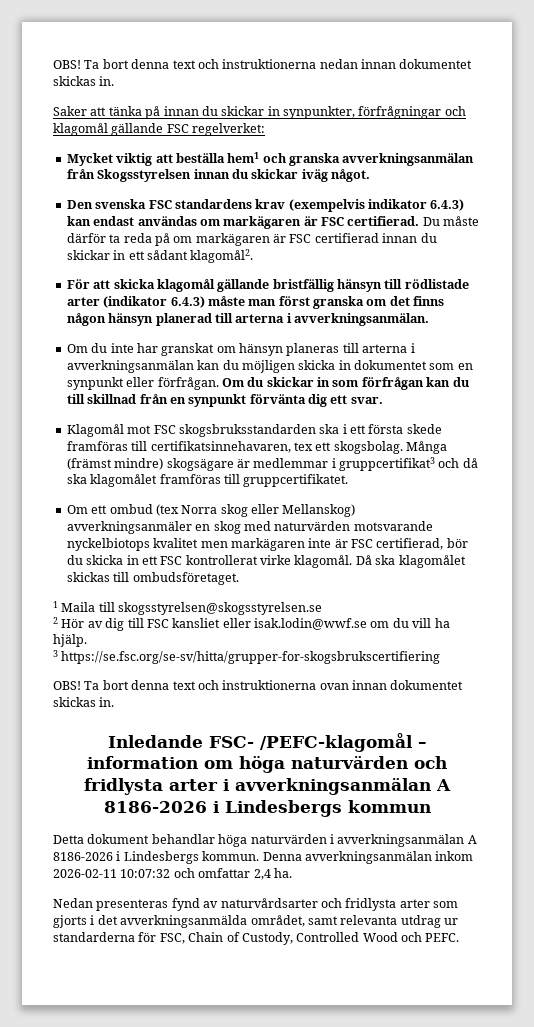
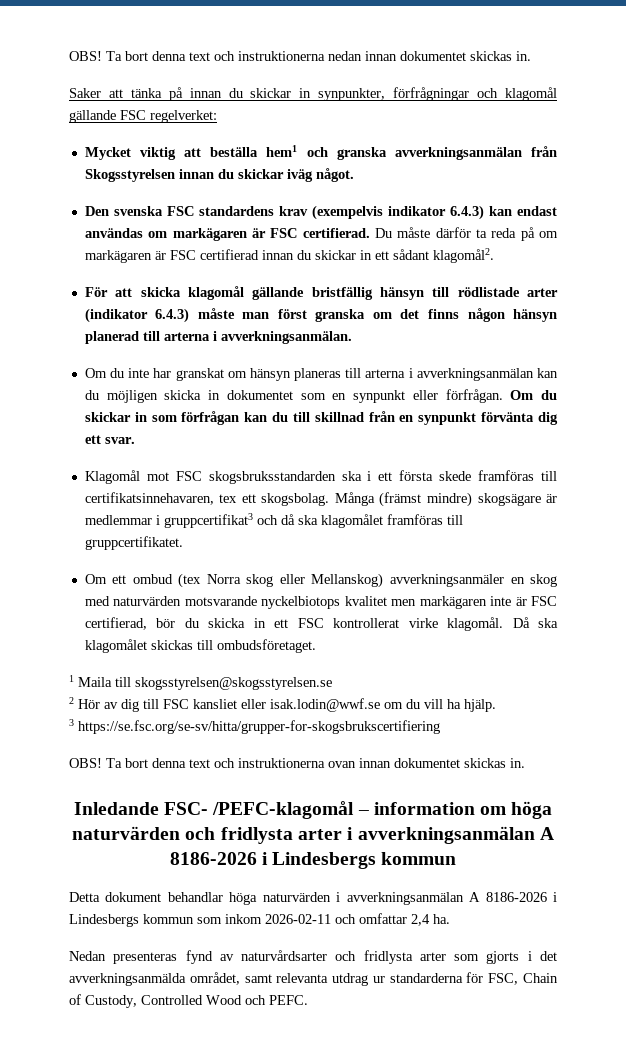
- Detta dokument behandlar höga naturvärden i avverkningsanmälan A 8186-2026 i Lindesbergs kommun. Denna avverkningsanmälan inkom 2026-02-11 10:07:32 och omfattar 2,4 ha.
+ Detta dokument behandlar höga naturvärden i avverkningsanmälan A 8186-2026 i Lindesbergs kommun som inkom 2026-02-11 och omfattar 2,4 ha.

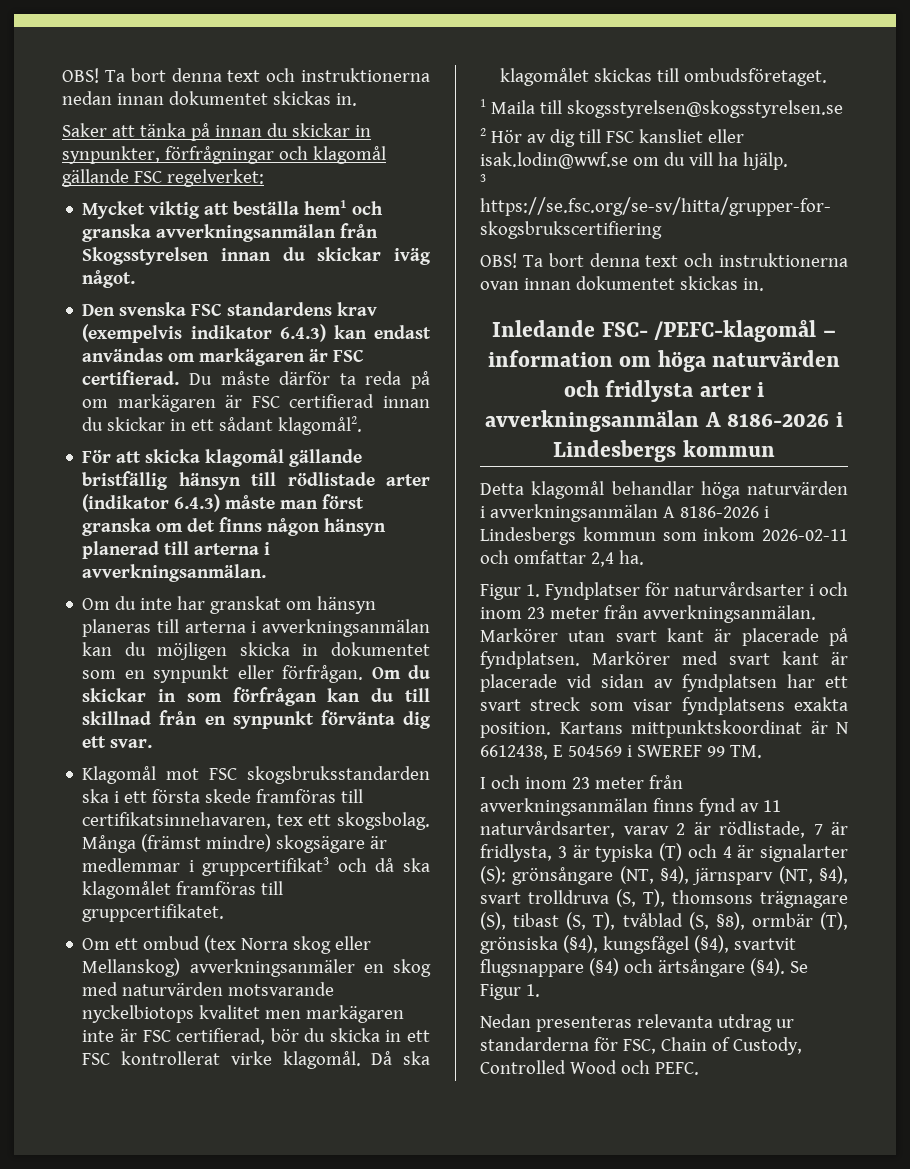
- Detta dokument behandlar höga naturvärden i avverkningsanmälan A 8186-2026 i Lindesbergs kommun som inkom 2026-02-11 och omfattar 2,4 ha.
+ Detta klagomål behandlar höga naturvärden i avverkningsanmälan A 8186-2026 i Lindesbergs kommun som inkom 2026-02-11 och omfattar 2,4 ha.
- Nedan presenteras fynd av naturvårdsarter och fridlysta arter som gjorts i det avverkningsanmälda området, samt relevanta utdrag ur standarderna för FSC, Chain of Custody, Controlled Wood och PEFC.
+ Figur 1. Fyndplatser för naturvårdsarter i och inom 23 meter från avverkningsanmälan. Markörer utan svart kant är placerade på fyndplatsen. Markörer med svart kant är placerade vid sidan av fyndplatsen har ett svart streck som visar fyndplatsens exakta position. Kartans mittpunktskoordinat är N 6612438, E 504569 i SWEREF 99 TM.
+ I och inom 23 meter från avverkningsanmälan finns fynd av 11 naturvårdsarter, varav 2 är rödlistade, 7 är fridlysta, 3 är typiska (T) och 4 är signalarter (S): grönsångare (NT, §4), järnsparv (NT, §4), svart trolldruva (S, T), thomsons trägnagare (S), tibast (S, T), tvåblad (S, §8), ormbär (T), grönsiska (§4), kungsfågel (§4), svartvit flugsnappare (§4) och ärtsångare (§4). Se Figur 1.
+ Nedan presenteras relevanta utdrag ur standarderna för FSC, Chain of Custody, Controlled Wood och PEFC.

